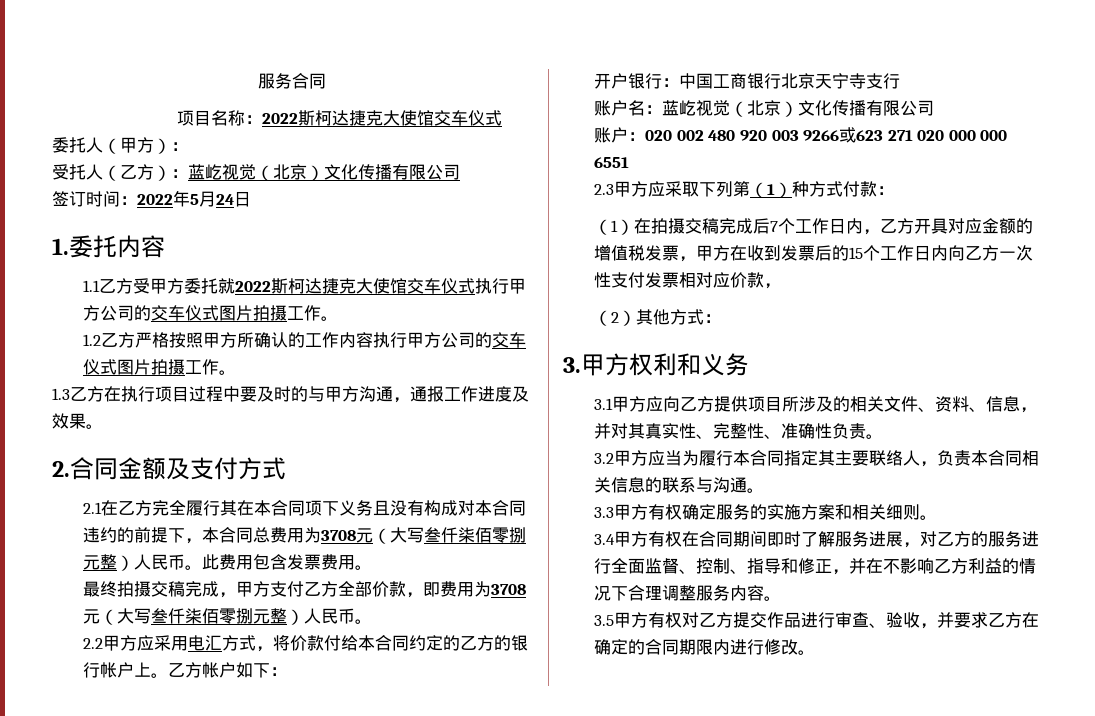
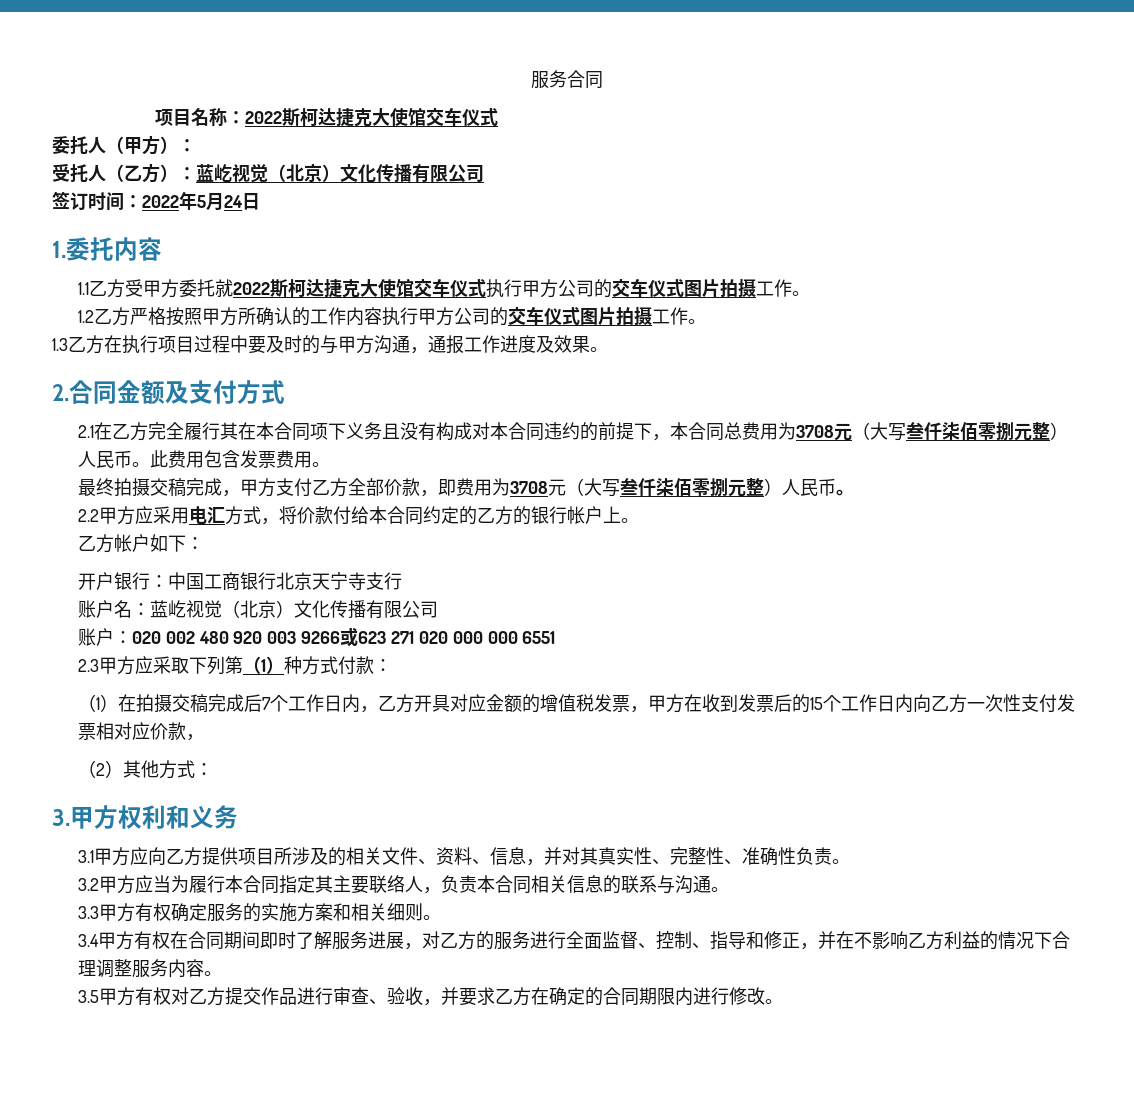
- 2.2甲方应采用电汇方式，将价款付给本合同约定的乙方的银行帐户上。乙方帐户如下：
+ 2.2甲方应采用电汇方式，将价款付给本合同约定的乙方的银行帐户上。
+ 乙方帐户如下：

